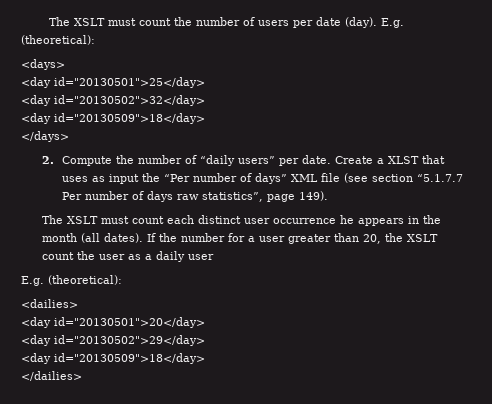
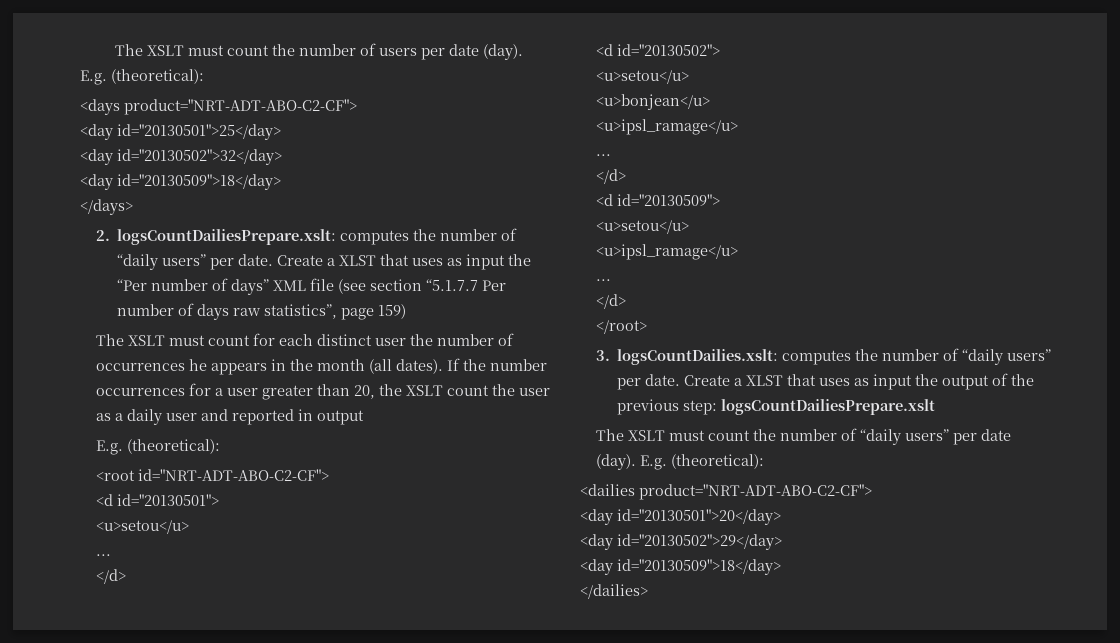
- <days>
+ <days product="NRT-ADT-ABO-C2-CF">
- 2. Compute the number of “daily users” per date.
+ 2. logsCountDailiesPrepare.xslt: computes the number of “daily users” per date.
- Create a XLST that uses as input the “Per number of days” XML file (see section “5.1.7.7 Per number of days raw statistics”, page 149).
- The XSLT must count each distinct user occurrence he appears in the month (all dates).
+ Create a XLST that uses as input the “Per number of days” XML file (see section “5.1.7.7 Per number of days raw statistics”, page 159)
+ The XSLT must count for each distinct user the number of occurrences he appears in the month (all dates).
- If the number for a user greater than 20, the XSLT count the user as a daily user
+ If the number occurrences for a user greater than 20, the XSLT count the user as a daily user and reported in output
  E.g. (theoretical):
- <dailies>
+ <root id="NRT-ADT-ABO-C2-CF">
+ <d id="20130501">
+ <u>setou</u>
+ ...
+ </d>
+ <d id="20130502">
+ <u>setou</u>
+ <u>bonjean</u>
+ <u>ipsl_ramage</u>
+ ...
+ </d>
+ <d id="20130509">
+ <u>setou</u>
+ <u>ipsl_ramage</u>
+ ...
+ </d>
+ </root>
+ 3. logsCountDailies.xslt: computes the number of “daily users” per date. Create a XLST that uses as input the output of the previous step: logsCountDailiesPrepare.xslt
+ The XSLT must count the number of “daily users” per date (day). E.g. (theoretical):
+ <dailies product="NRT-ADT-ABO-C2-CF">

